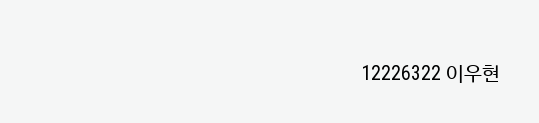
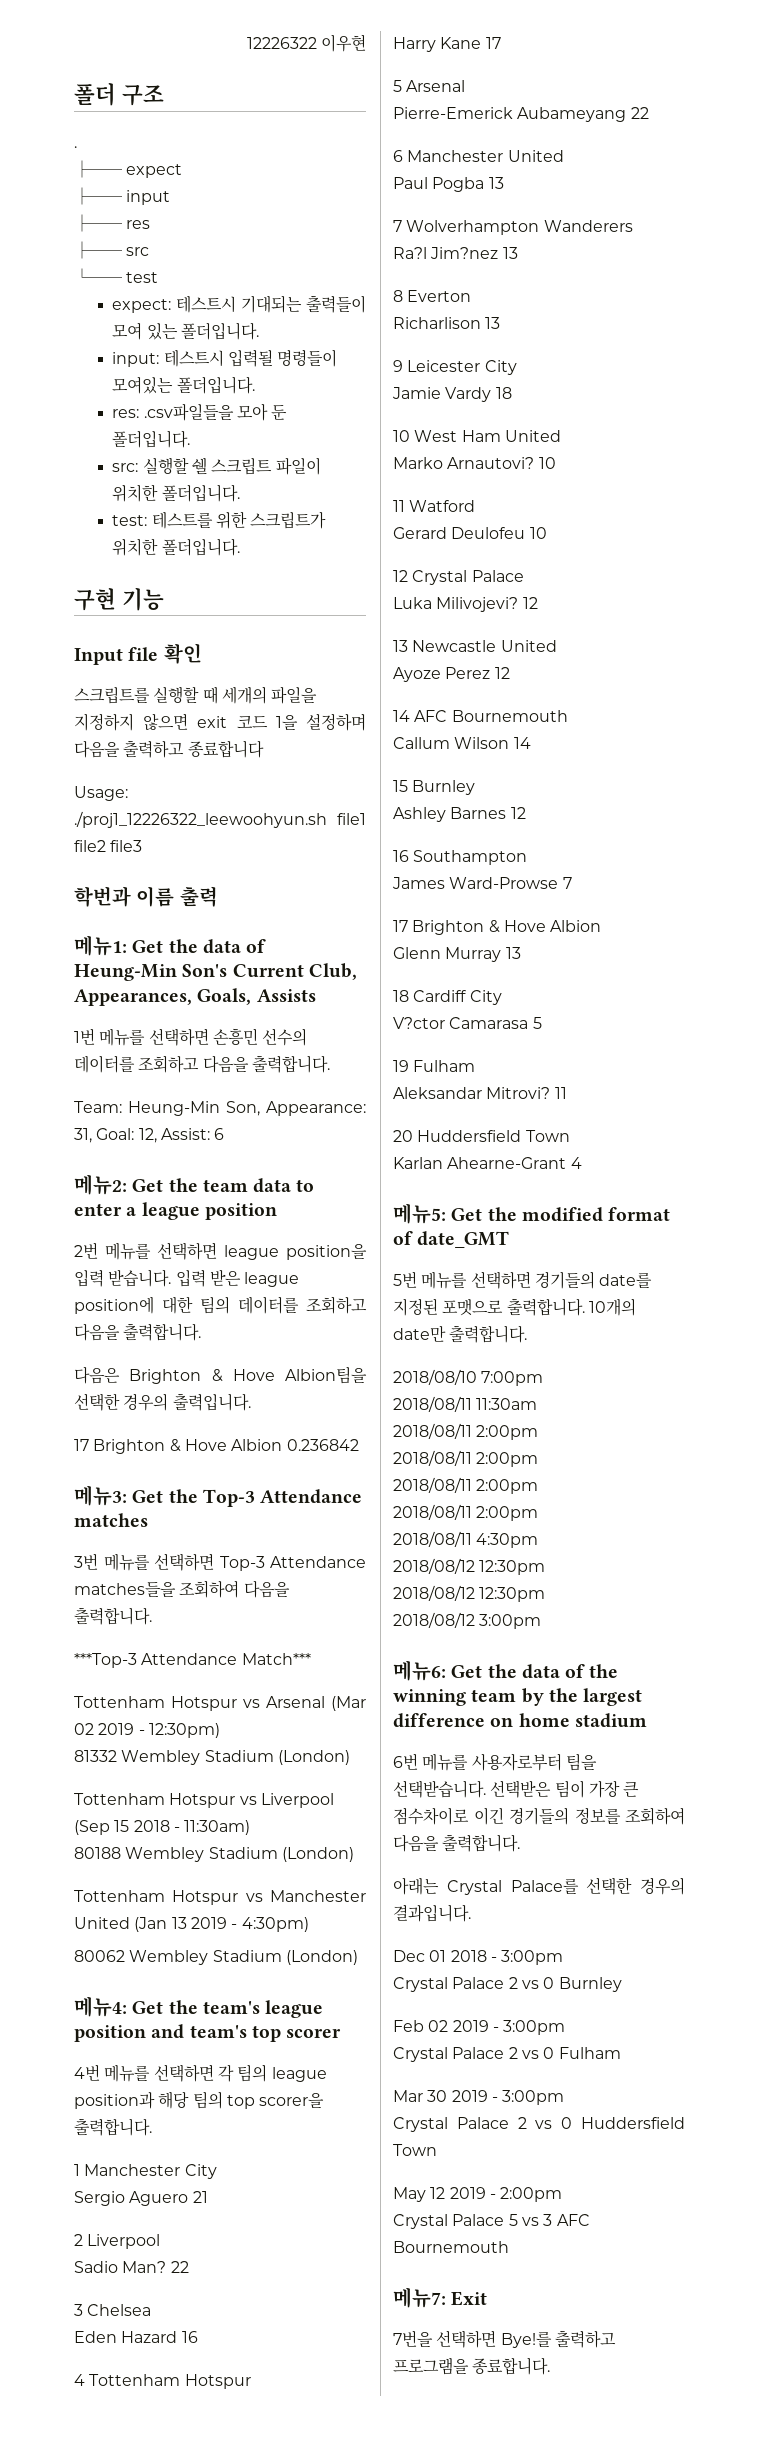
+ 폴더 구조
+ .
+ ├── expect
+ ├── input
+ ├── res
+ ├── src
+ └── test
+ expect: 테스트시 기대되는 출력들이 모여 있는 폴더입니다.
+ input: 테스트시 입력될 명령들이 모여있는 폴더입니다.
+ res: .csv파일들을 모아 둔 폴더입니다.
+ src: 실행할 쉘 스크립트 파일이 위치한 폴더입니다.
+ test: 테스트를 위한 스크립트가 위치한 폴더입니다.
+ 구현 기능
+ Input file 확인
+ 스크립트를 실행할 때 세개의 파일을 지정하지 않으면 exit 코드 1을 설정하며 다음을 출력하고 종료합니다
+ Usage: ./proj1_12226322_leewoohyun.sh file1 file2 file3
+ 학번과 이름 출력
+ 메뉴1: Get the data of Heung-Min Son's Current Club, Appearances, Goals, Assists
+ 1번 메뉴를 선택하면 손흥민 선수의 데이터를 조회하고 다음을 출력합니다.
+ Team: Heung-Min Son, Appearance: 31, Goal: 12, Assist: 6
+ 메뉴2: Get the team data to enter a league position
+ 2번 메뉴를 선택하면 league position을 입력 받습니다. 입력 받은 league position에 대한 팀의 데이터를 조회하고 다음을 출력합니다.
+ 다음은 Brighton & Hove Albion팀을 선택한 경우의 출력입니다.
+ 17 Brighton & Hove Albion 0.236842
+ 메뉴3: Get the Top-3 Attendance matches
+ 3번 메뉴를 선택하면 Top-3 Attendance matches들을 조회하여 다음을 출력합니다.
+ ***Top-3 Attendance Match***
+ Tottenham Hotspur vs Arsenal (Mar 02 2019 - 12:30pm)
+ 81332 Wembley Stadium (London)
+ Tottenham Hotspur vs Liverpool (Sep 15 2018 - 11:30am)
+ 80188 Wembley Stadium (London)
+ Tottenham Hotspur vs Manchester United (Jan 13 2019 - 4:30pm)
+ 80062 Wembley Stadium (London)
+ 메뉴4: Get the team's league position and team's top scorer
+ 4번 메뉴를 선택하면 각 팀의 league position과 해당 팀의 top scorer을 출력합니다.
+ 1 Manchester City
+ Sergio Aguero 21
+ 2 Liverpool
+ Sadio Man? 22
+ 3 Chelsea
+ Eden Hazard 16
+ 4 Tottenham Hotspur
+ Harry Kane 17
+ 5 Arsenal
+ Pierre-Emerick Aubameyang 22
+ 6 Manchester United
+ Paul Pogba 13
+ 7 Wolverhampton Wanderers
+ Ra?l Jim?nez 13
+ 8 Everton
+ Richarlison 13
+ 9 Leicester City
+ Jamie Vardy 18
+ 10 West Ham United
+ Marko Arnautovi? 10
+ 11 Watford
+ Gerard Deulofeu 10
+ 12 Crystal Palace
+ Luka Milivojevi? 12
+ 13 Newcastle United
+ Ayoze Perez 12
+ 14 AFC Bournemouth
+ Callum Wilson 14
+ 15 Burnley
+ Ashley Barnes 12
+ 16 Southampton
+ James Ward-Prowse 7
+ 17 Brighton & Hove Albion
+ Glenn Murray 13
+ 18 Cardiff City
+ V?ctor Camarasa 5
+ 19 Fulham
+ Aleksandar Mitrovi? 11
+ 20 Huddersfield Town
+ Karlan Ahearne-Grant 4
+ 메뉴5: Get the modified format of date_GMT
+ 5번 메뉴를 선택하면 경기들의 date를 지정된 포맷으로 출력합니다. 10개의 date만 출력합니다.
+ 2018/08/10 7:00pm
+ 2018/08/11 11:30am
+ 2018/08/11 2:00pm
+ 2018/08/11 2:00pm
+ 2018/08/11 2:00pm
+ 2018/08/11 2:00pm
+ 2018/08/11 4:30pm
+ 2018/08/12 12:30pm
+ 2018/08/12 12:30pm
+ 2018/08/12 3:00pm
+ 메뉴6: Get the data of the winning team by the largest difference on home stadium
+ 6번 메뉴를 사용자로부터 팀을 선택받습니다. 선택받은 팀이 가장 큰 점수차이로 이긴 경기들의 정보를 조회하여 다음을 출력합니다.
+ 아래는 Crystal Palace를 선택한 경우의 결과입니다.
+ Dec 01 2018 - 3:00pm
+ Crystal Palace 2 vs 0 Burnley
+ Feb 02 2019 - 3:00pm
+ Crystal Palace 2 vs 0 Fulham
+ Mar 30 2019 - 3:00pm
+ Crystal Palace 2 vs 0 Huddersfield Town
+ May 12 2019 - 2:00pm
+ Crystal Palace 5 vs 3 AFC Bournemouth
+ 메뉴7: Exit
+ 7번을 선택하면 Bye!를 출력하고 프로그램을 종료합니다.

